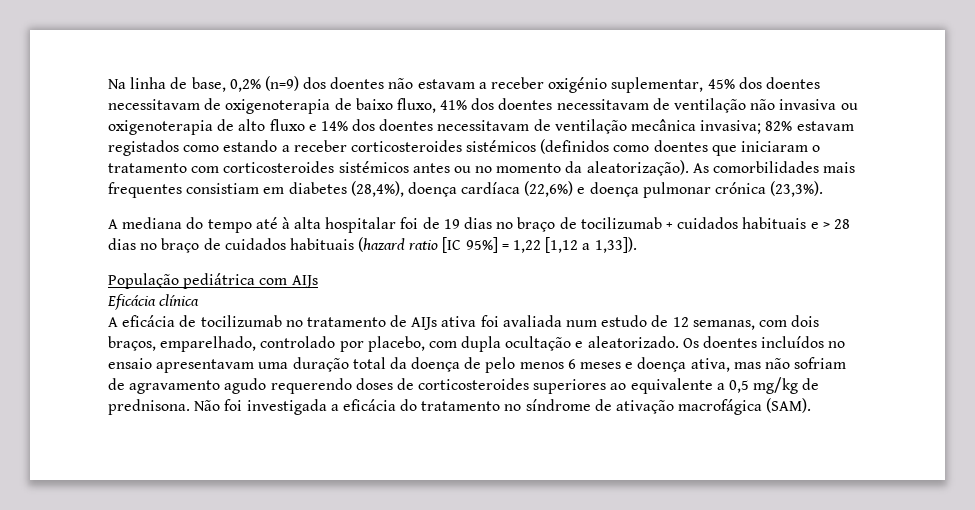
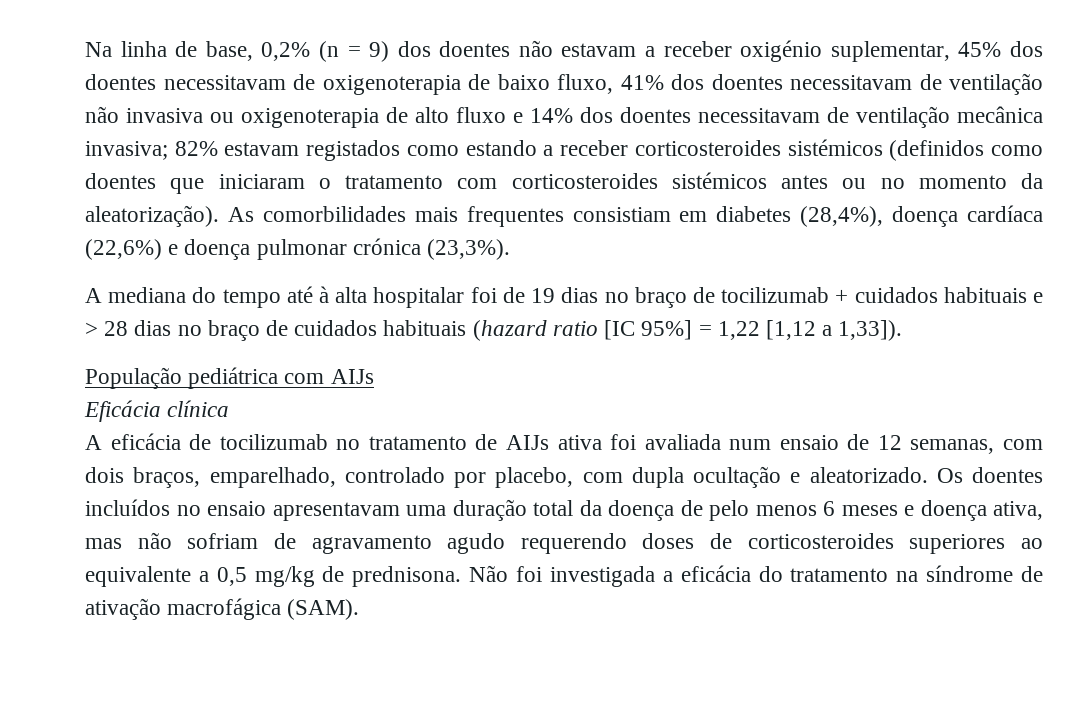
- Na linha de base, 0,2% (n=9) dos doentes não estavam a receber oxigénio suplementar, 45% dos doentes necessitavam de oxigenoterapia de baixo fluxo, 41% dos doentes necessitavam de ventilação não invasiva ou oxigenoterapia de alto fluxo e 14% dos doentes necessitavam de ventilação mecânica invasiva;
+ Na linha de base, 0,2% (n = 9) dos doentes não estavam a receber oxigénio suplementar, 45% dos doentes necessitavam de oxigenoterapia de baixo fluxo, 41% dos doentes necessitavam de ventilação não invasiva ou oxigenoterapia de alto fluxo e 14% dos doentes necessitavam de ventilação mecânica invasiva;
- A eficácia de tocilizumab no tratamento de AIJs ativa foi avaliada num estudo de 12 semanas, com dois braços, emparelhado, controlado por placebo, com dupla ocultação e aleatorizado.
+ A eficácia de tocilizumab no tratamento de AIJs ativa foi avaliada num ensaio de 12 semanas, com dois braços, emparelhado, controlado por placebo, com dupla ocultação e aleatorizado.
- Não foi investigada a eficácia do tratamento no síndrome de ativação macrofágica (SAM).
+ Não foi investigada a eficácia do tratamento na síndrome de ativação macrofágica (SAM).

